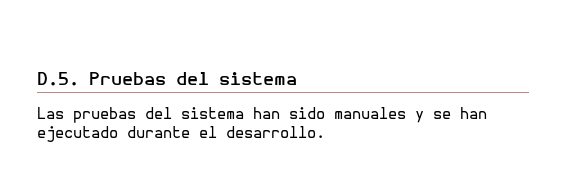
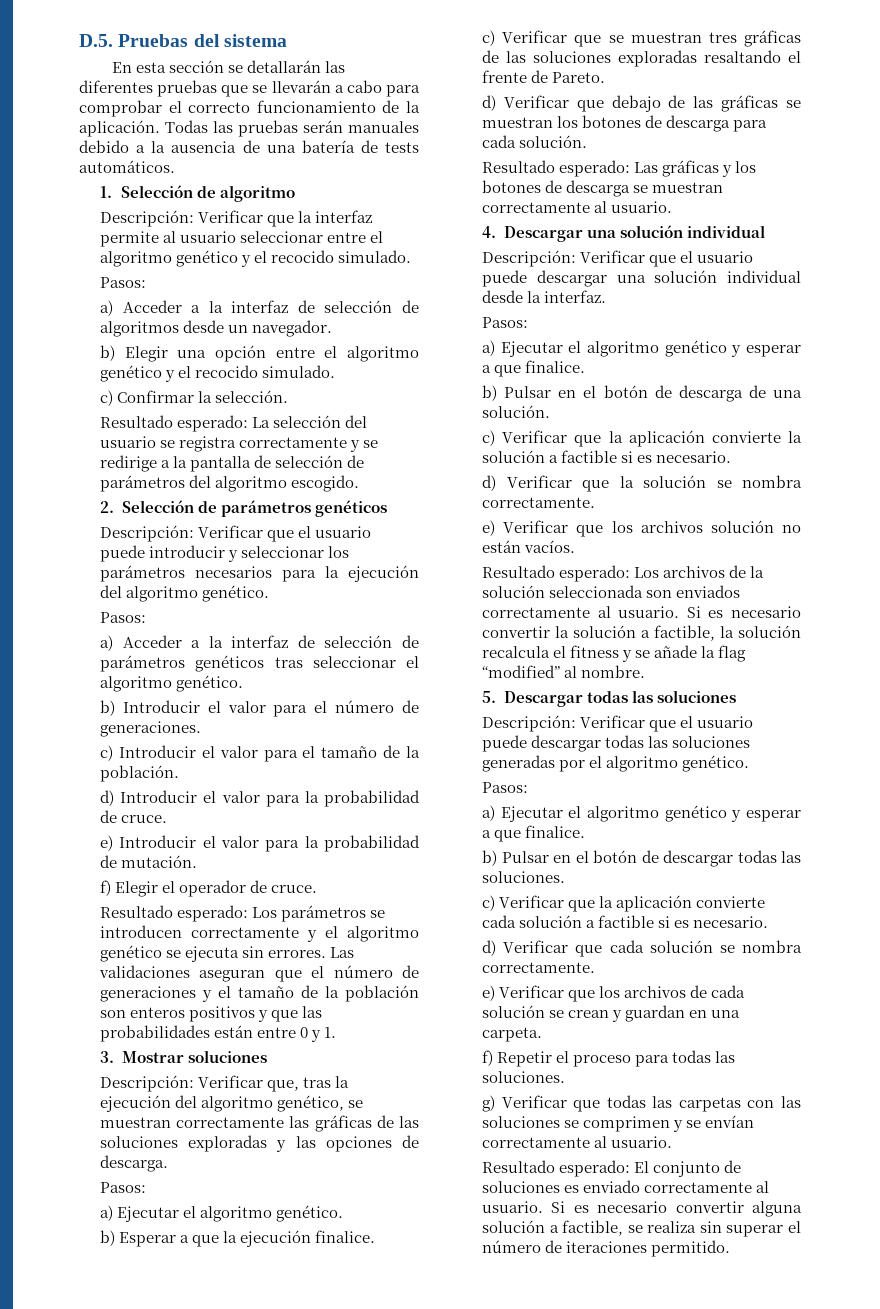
- Las pruebas del sistema han sido manuales y se han ejecutado durante el desarrollo.
+ En esta sección se detallarán las diferentes pruebas que se llevarán a cabo para comprobar el correcto funcionamiento de la aplicación. Todas las pruebas serán manuales debido a la ausencia de una batería de tests automáticos.
+ 1. Selección de algoritmo
+ Descripción: Verificar que la interfaz permite al usuario seleccionar entre el algoritmo genético y el recocido simulado.
+ Pasos:
+ a) Acceder a la interfaz de selección de algoritmos desde un navegador.
+ b) Elegir una opción entre el algoritmo genético y el recocido simulado.
+ c) Confirmar la selección.
+ Resultado esperado: La selección del usuario se registra correctamente y se redirige a la pantalla de selección de parámetros del algoritmo escogido.
+ 2. Selección de parámetros genéticos
+ Descripción: Verificar que el usuario puede introducir y seleccionar los parámetros necesarios para la ejecución del algoritmo genético.
+ Pasos:
+ a) Acceder a la interfaz de selección de parámetros genéticos tras seleccionar el algoritmo genético.
+ b) Introducir el valor para el número de generaciones.
+ c) Introducir el valor para el tamaño de la población.
+ d) Introducir el valor para la probabilidad de cruce.
+ e) Introducir el valor para la probabilidad de mutación.
+ f) Elegir el operador de cruce.
+ Resultado esperado: Los parámetros se introducen correctamente y el algoritmo genético se ejecuta sin errores. Las validaciones aseguran que el número de generaciones y el tamaño de la población son enteros positivos y que las probabilidades están entre 0 y 1.
+ 3. Mostrar soluciones
+ Descripción: Verificar que, tras la ejecución del algoritmo genético, se muestran correctamente las gráficas de las soluciones exploradas y las opciones de descarga.
+ Pasos:
+ a) Ejecutar el algoritmo genético.
+ b) Esperar a que la ejecución finalice.
+ c) Verificar que se muestran tres gráficas de las soluciones exploradas resaltando el frente de Pareto.
+ d) Verificar que debajo de las gráficas se muestran los botones de descarga para cada solución.
+ Resultado esperado: Las gráficas y los botones de descarga se muestran correctamente al usuario.
+ 4. Descargar una solución individual
+ Descripción: Verificar que el usuario puede descargar una solución individual desde la interfaz.
+ Pasos:
+ a) Ejecutar el algoritmo genético y esperar a que finalice.
+ b) Pulsar en el botón de descarga de una solución.
+ c) Verificar que la aplicación convierte la solución a factible si es necesario.
+ d) Verificar que la solución se nombra correctamente.
+ e) Verificar que los archivos solución no están vacíos.
+ Resultado esperado: Los archivos de la solución seleccionada son enviados correctamente al usuario. Si es necesario convertir la solución a factible, la solución recalcula el fitness y se añade la flag “modified” al nombre.
+ 5. Descargar todas las soluciones
+ Descripción: Verificar que el usuario puede descargar todas las soluciones generadas por el algoritmo genético.
+ Pasos:
+ a) Ejecutar el algoritmo genético y esperar a que finalice.
+ b) Pulsar en el botón de descargar todas las soluciones.
+ c) Verificar que la aplicación convierte cada solución a factible si es necesario.
+ d) Verificar que cada solución se nombra correctamente.
+ e) Verificar que los archivos de cada solución se crean y guardan en una carpeta.
+ f) Repetir el proceso para todas las soluciones.
+ g) Verificar que todas las carpetas con las soluciones se comprimen y se envían correctamente al usuario.
+ Resultado esperado: El conjunto de soluciones es enviado correctamente al usuario. Si es necesario convertir alguna solución a factible, se realiza sin superar el número de iteraciones permitido.

